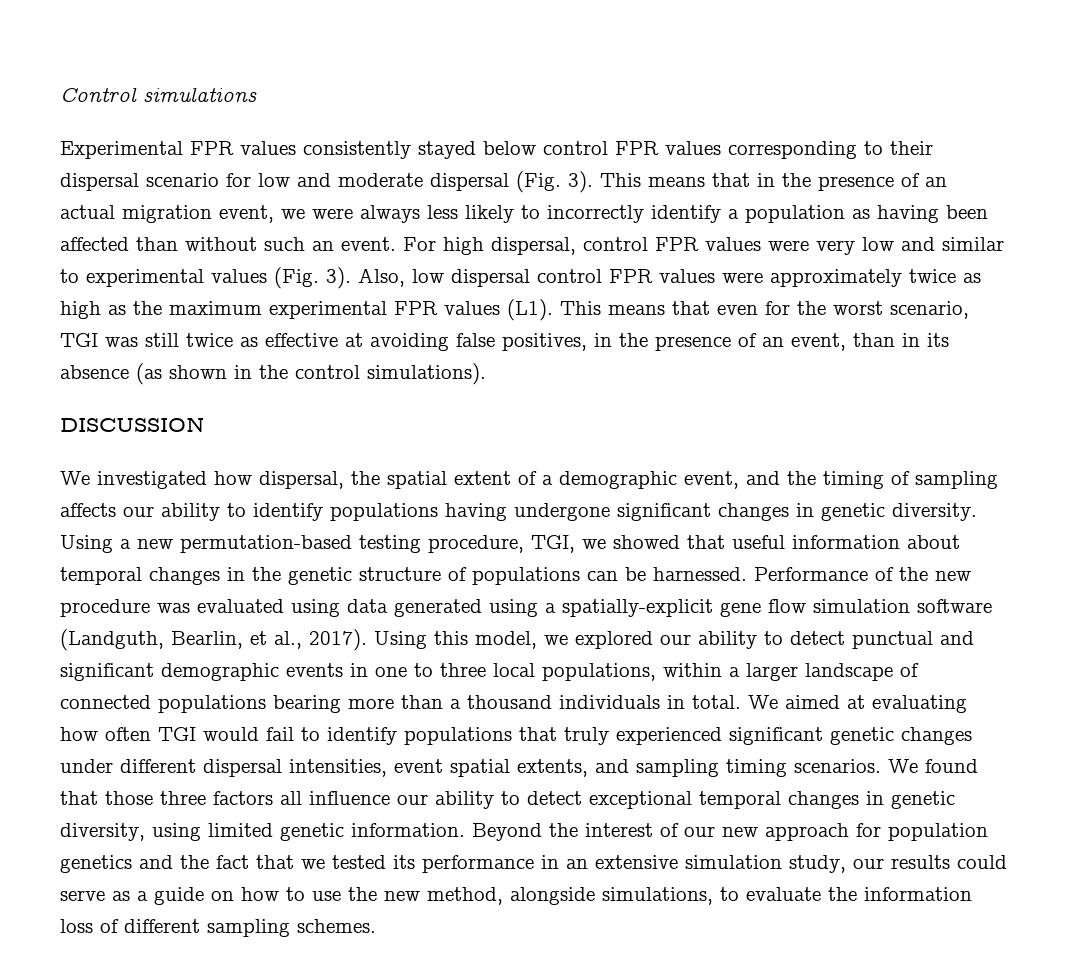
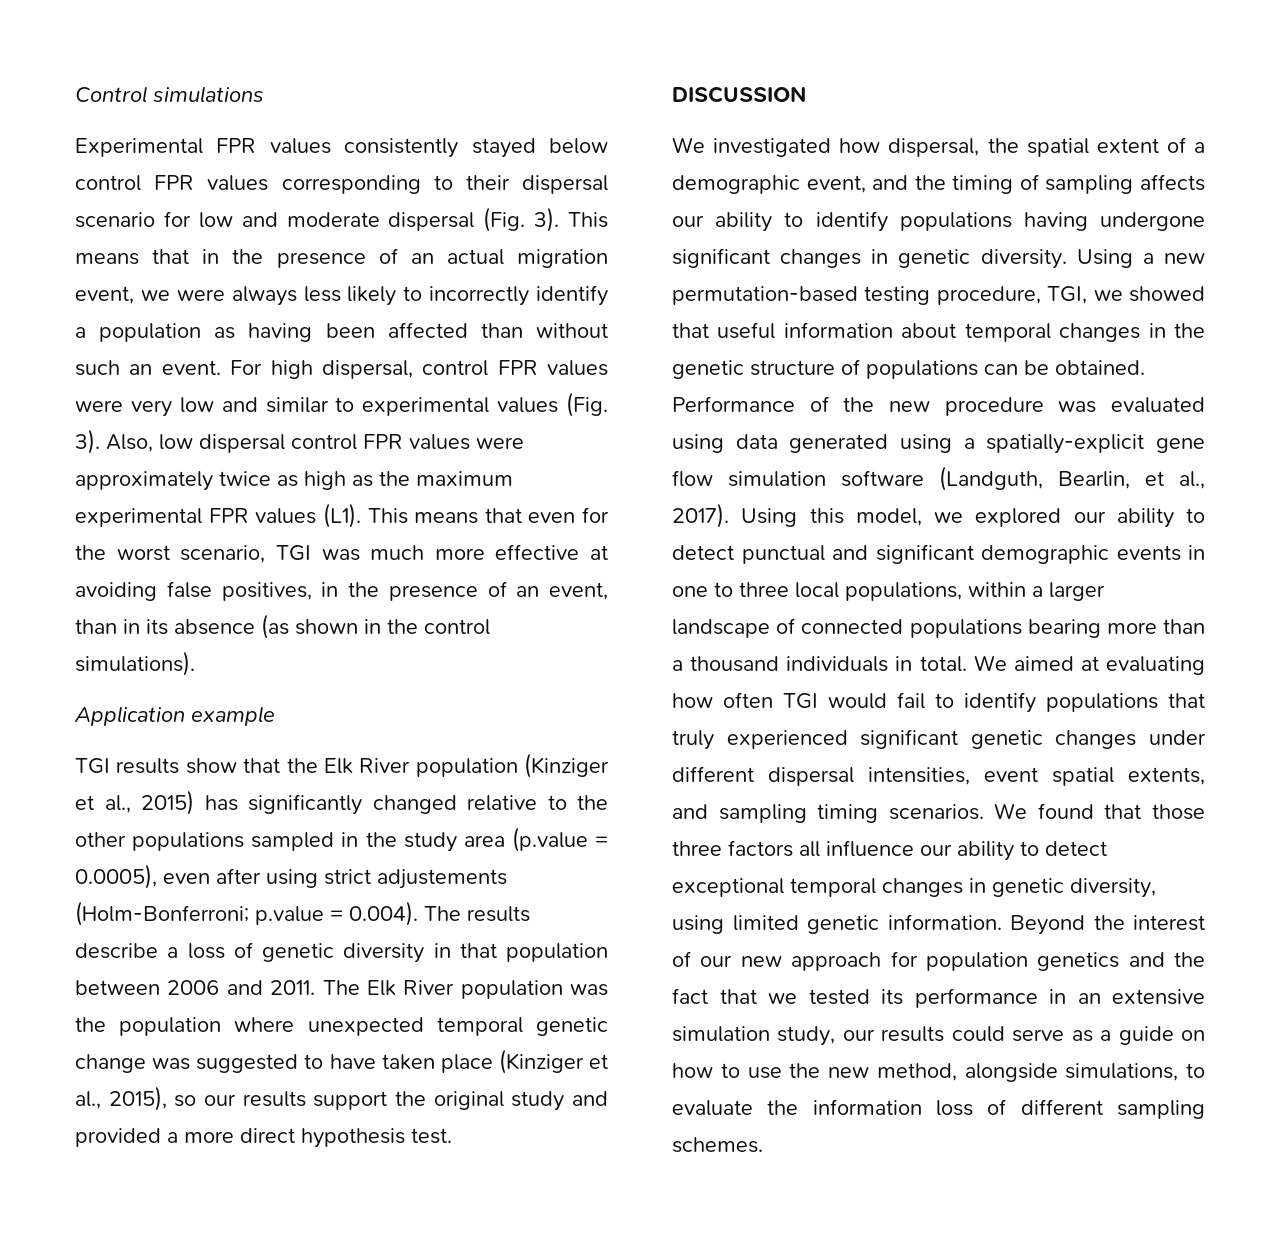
- Also, low dispersal control FPR values were approximately twice as high as the maximum experimental FPR values (L1). This means that even for the worst scenario, TGI was still twice as effective at avoiding false positives, in the presence of an event, than in its absence (as shown in the control simulations).
+ Also, low dispersal control FPR values were approximately twice as high as the maximum experimental FPR values (L1). This means that even for the worst scenario, TGI was much more effective at avoiding false positives, in the presence of an event, than in its absence (as shown in the control simulations).
+ Application example
+ TGI results show that the Elk River population (Kinziger et al., 2015) has significantly changed relative to the other populations sampled in the study area (p.value = 0.0005), even after using strict adjustements (Holm-Bonferroni; p.value = 0.004). The results describe a loss of genetic diversity in that population between 2006 and 2011. The Elk River population was the population where unexpected temporal genetic change was suggested to have taken place (Kinziger et al., 2015), so our results support the original study and provided a more direct hypothesis test.
- Using a new permutation-based testing procedure, TGI, we showed that useful information about temporal changes in the genetic structure of populations can be harnessed.
+ Using a new permutation-based testing procedure, TGI, we showed that useful information about temporal changes in the genetic structure of populations can be obtained.

